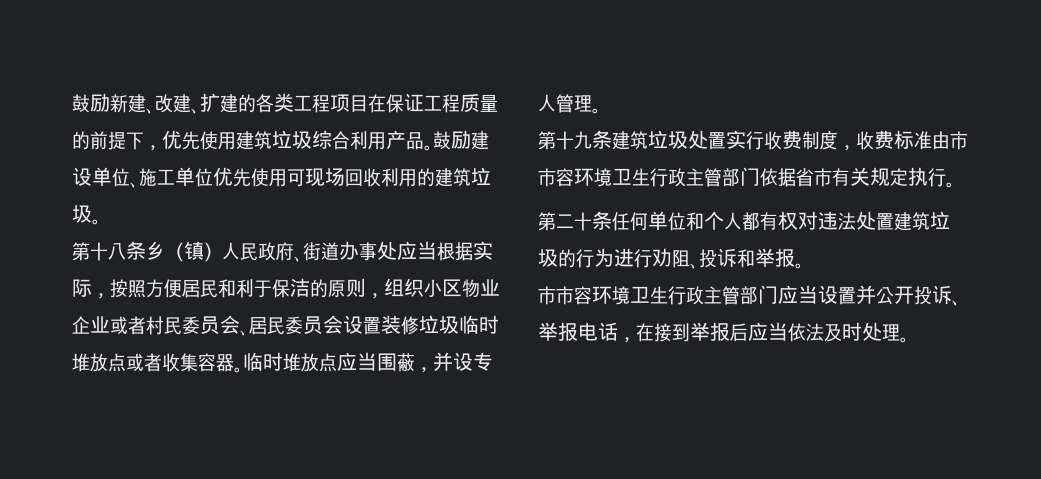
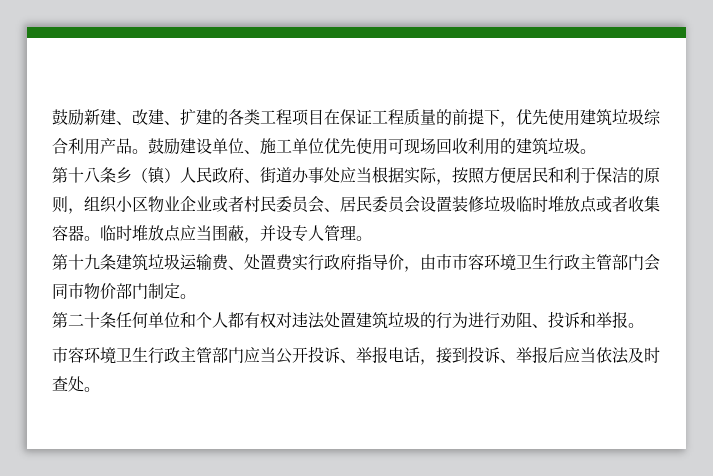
- 第十九条建筑垃圾处置实行收费制度，收费标准由市市容环境卫生行政主管部门依据省市有关规定执行。
+ 第十九条建筑垃圾运输费、处置费实行政府指导价，由市市容环境卫生行政主管部门会同市物价部门制定。
- 市市容环境卫生行政主管部门应当设置并公开投诉、举报电话，在接到举报后应当依法及时处理。
+ 市容环境卫生行政主管部门应当公开投诉、举报电话，接到投诉、举报后应当依法及时查处。

